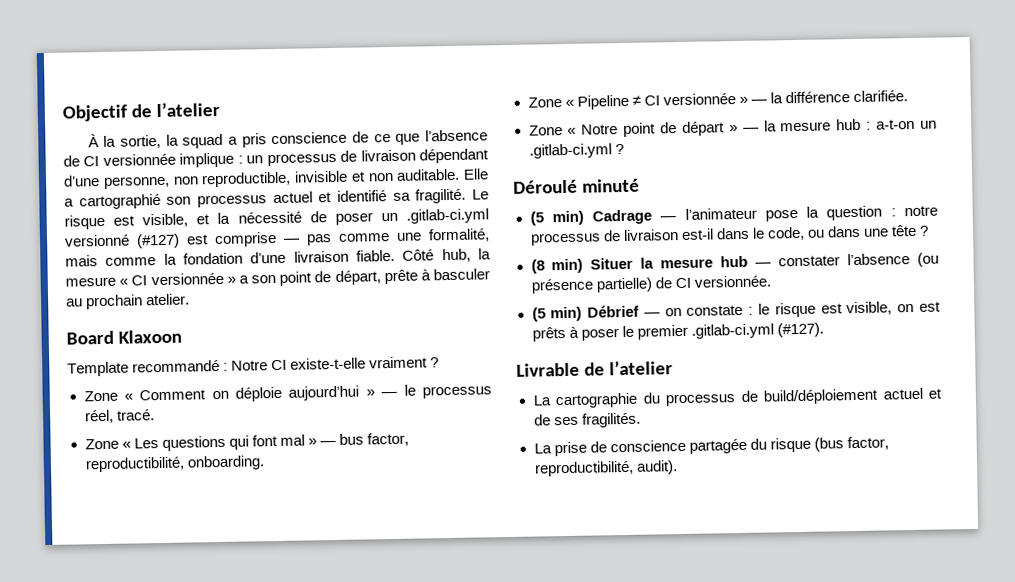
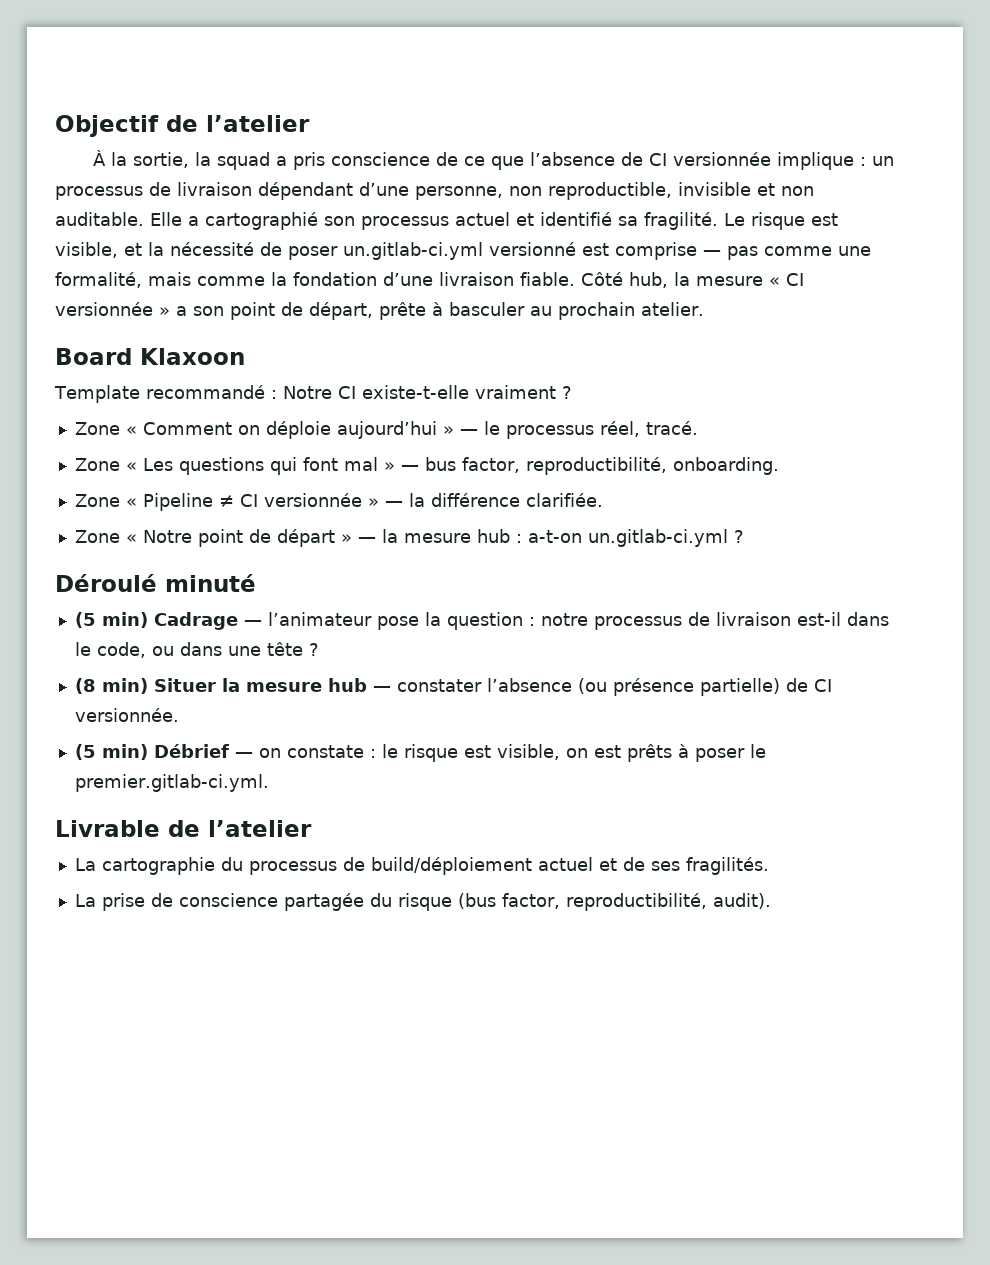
- Le risque est visible, et la nécessité de poser un .gitlab-ci.yml versionné (#127) est comprise — pas comme une formalité, mais comme la fondation d’une livraison fiable.
+ Le risque est visible, et la nécessité de poser un.gitlab-ci.yml versionné est comprise — pas comme une formalité, mais comme la fondation d’une livraison fiable.
- Zone « Notre point de départ » — la mesure hub : a-t-on un .gitlab-ci.yml ?
+ Zone « Notre point de départ » — la mesure hub : a-t-on un.gitlab-ci.yml ?
- (5 min) Débrief — on constate : le risque est visible, on est prêts à poser le premier .gitlab-ci.yml (#127).
+ (5 min) Débrief — on constate : le risque est visible, on est prêts à poser le premier.gitlab-ci.yml.

